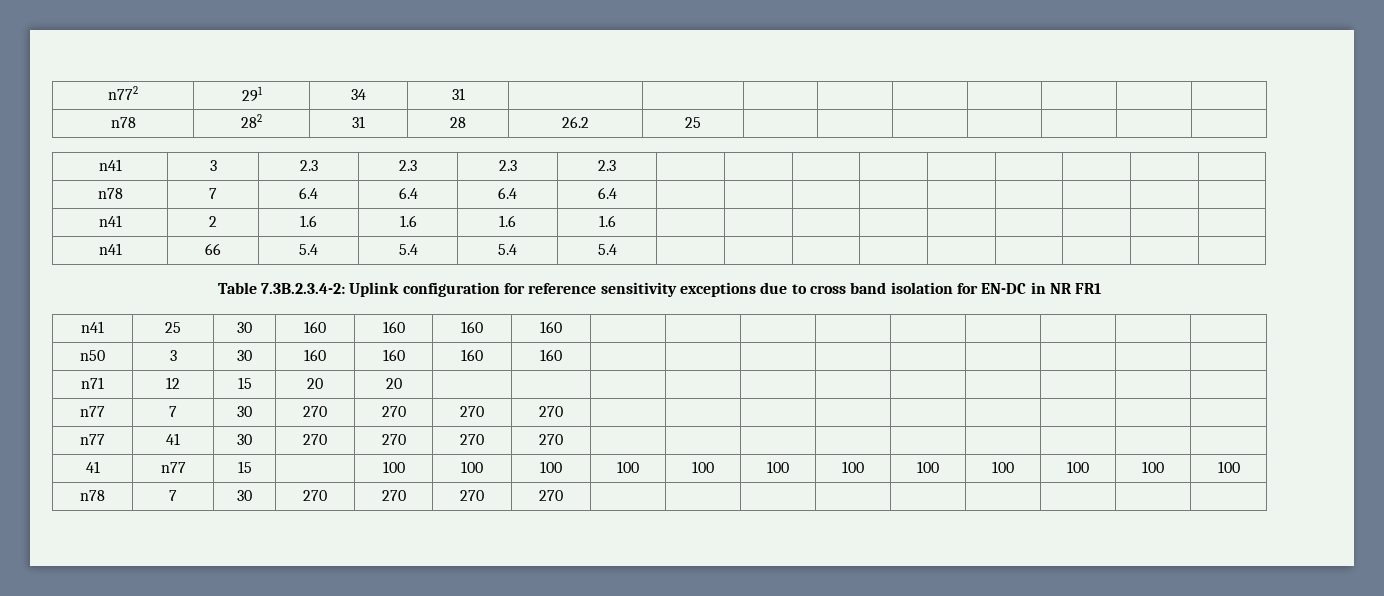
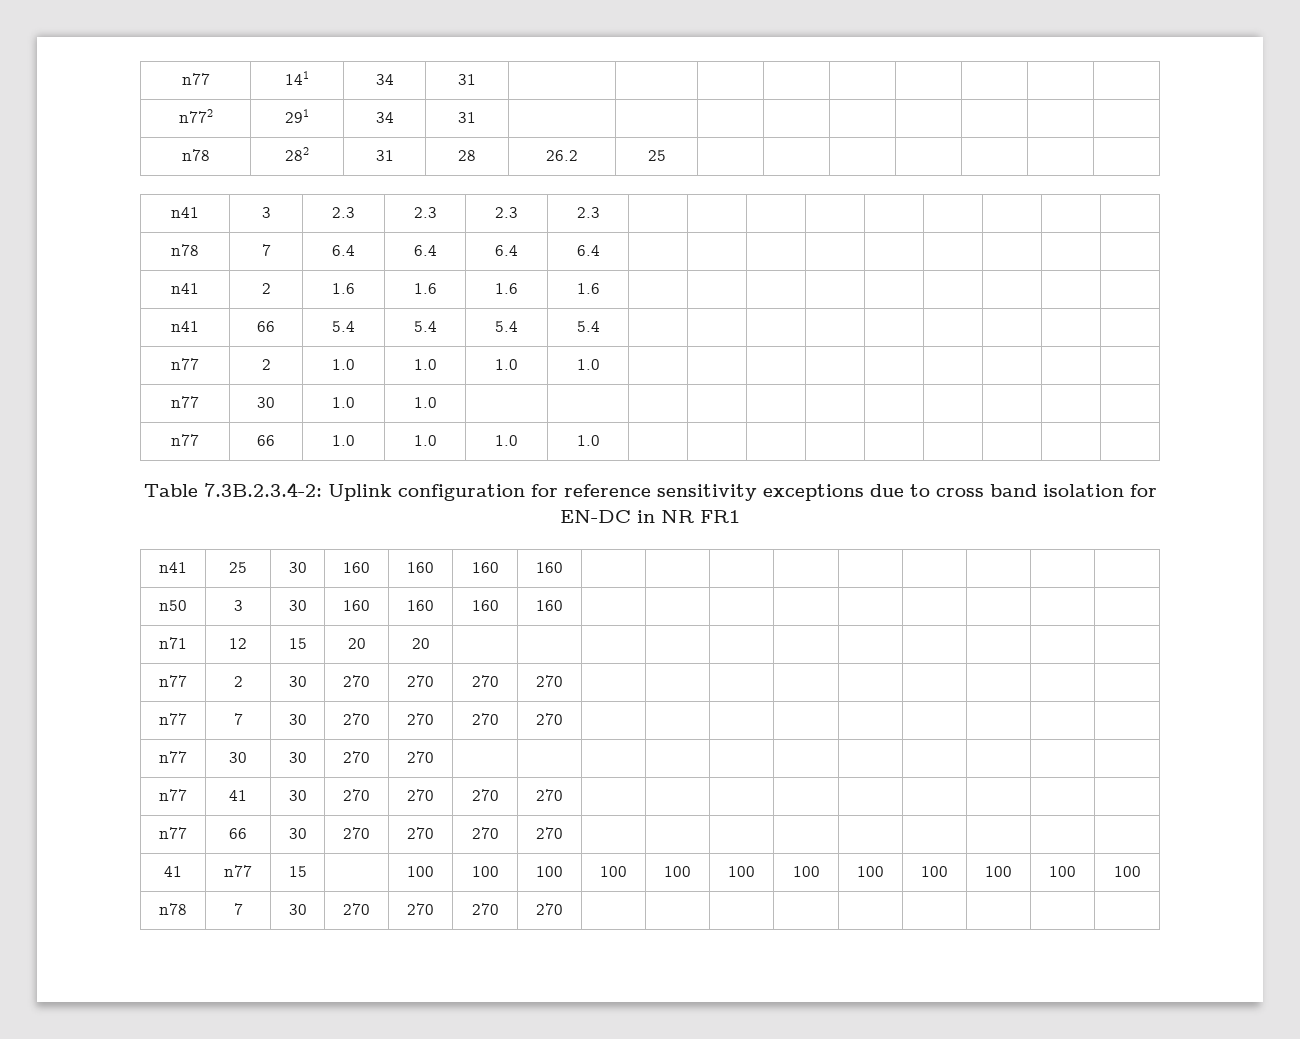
+ n77 | 141 | 34 | 31 | | | | | | | | |
+ n77 | 2 | 1.0 | 1.0 | 1.0 | 1.0 | | | | | | | | |
+ n77 | 30 | 1.0 | 1.0 | | | | | | | | | | |
+ n77 | 66 | 1.0 | 1.0 | 1.0 | 1.0 | | | | | | | | |
+ n77 | 2 | 30 | 270 | 270 | 270 | 270 | | | | | | | | |
+ n77 | 30 | 30 | 270 | 270 | | | | | | | | | | |
+ n77 | 66 | 30 | 270 | 270 | 270 | 270 | | | | | | | | |

